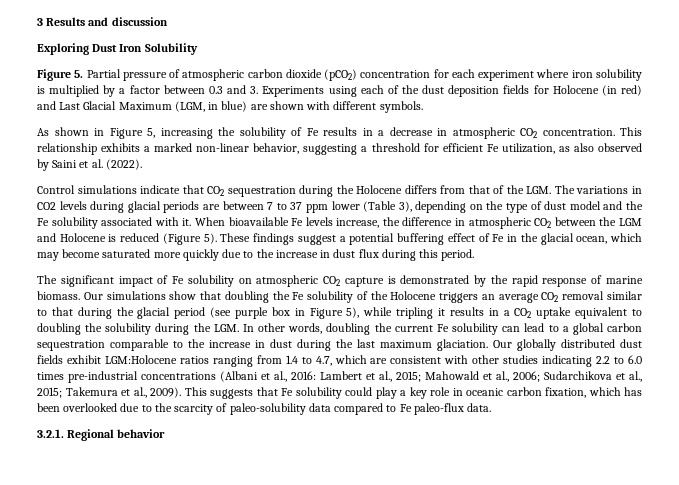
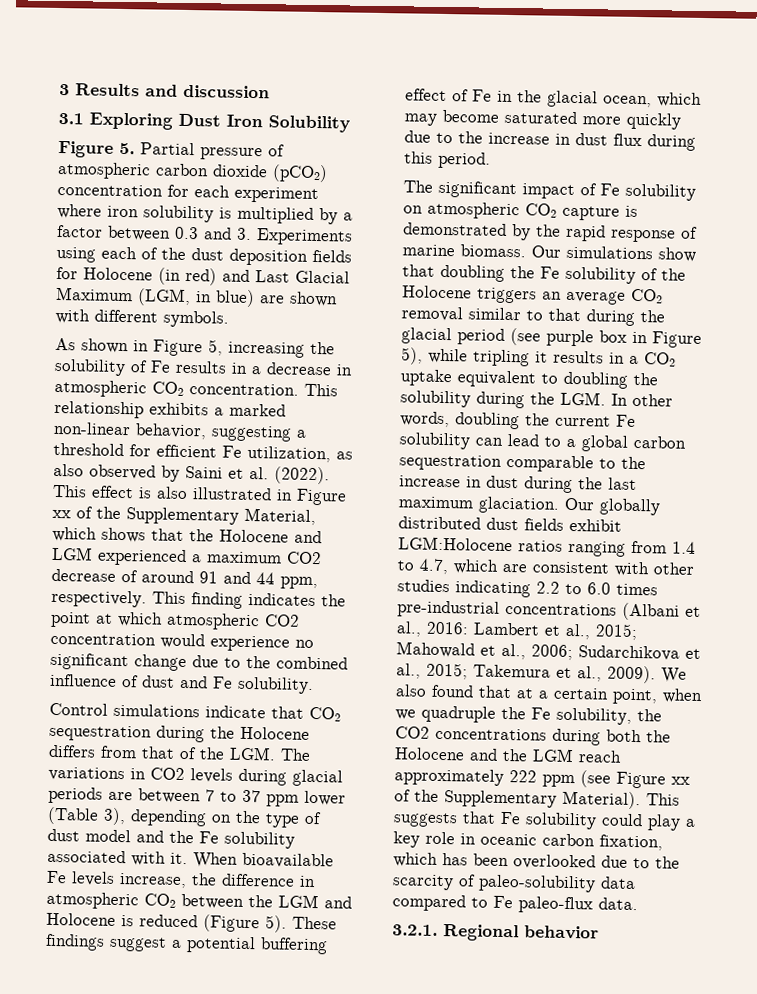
- Exploring Dust Iron Solubility
+ 3.1 Exploring Dust Iron Solubility
+ This effect is also illustrated in Figure xx of the Supplementary Material, which shows that the Holocene and LGM experienced a maximum CO2 decrease of around 91 and 44 ppm, respectively. This finding indicates the point at which atmospheric CO2 concentration would experience no significant change due to the combined influence of dust and Fe solubility.
+ We also found that at a certain point, when we quadruple the Fe solubility, the CO2 concentrations during both the Holocene and the LGM reach approximately 222 ppm (see Figure xx of the Supplementary Material).

